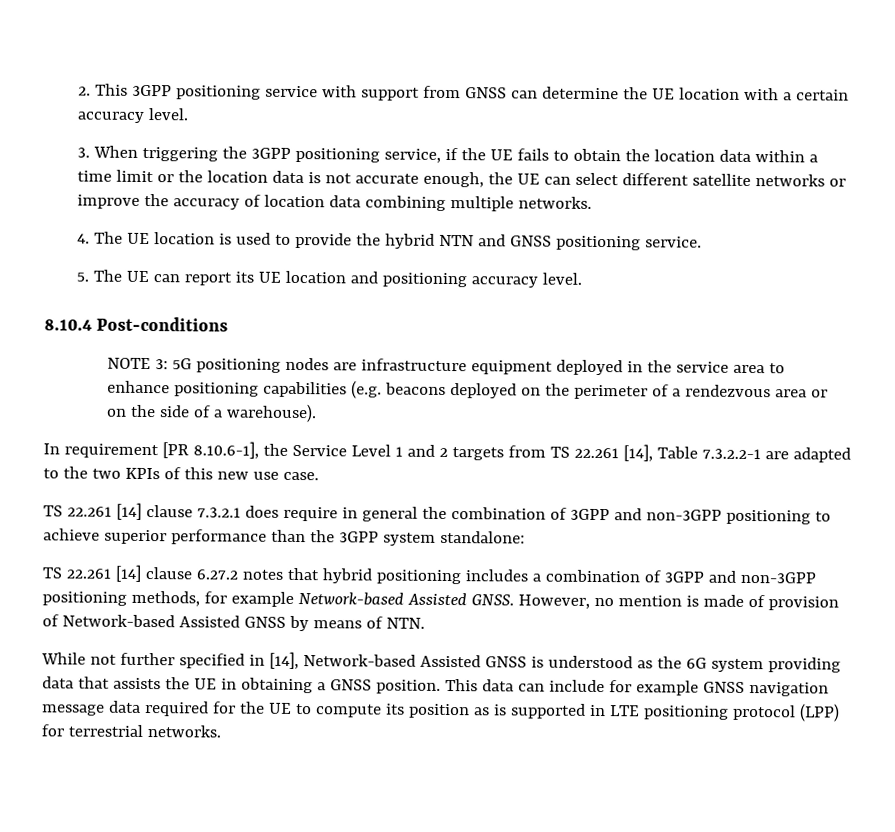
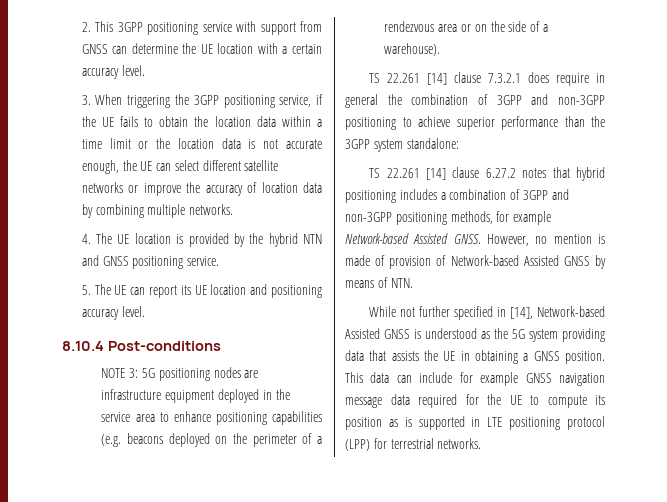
- 3. When triggering the 3GPP positioning service, if the UE fails to obtain the location data within a time limit or the location data is not accurate enough, the UE can select different satellite networks or improve the accuracy of location data combining multiple networks.
+ 3. When triggering the 3GPP positioning service, if the UE fails to obtain the location data within a time limit or the location data is not accurate enough, the UE can select different satellite networks or improve the accuracy of location data by combining multiple networks.
- 4. The UE location is used to provide the hybrid NTN and GNSS positioning service.
+ 4. The UE location is provided by the hybrid NTN and GNSS positioning service.
- In requirement [PR 8.10.6-1], the Service Level 1 and 2 targets from TS 22.261 [14], Table 7.3.2.2-1 are adapted to the two KPIs of this new use case.
- While not further specified in [14], Network-based Assisted GNSS is understood as the 6G system providing data that assists the UE in obtaining a GNSS position.
+ While not further specified in [14], Network-based Assisted GNSS is understood as the 5G system providing data that assists the UE in obtaining a GNSS position.

